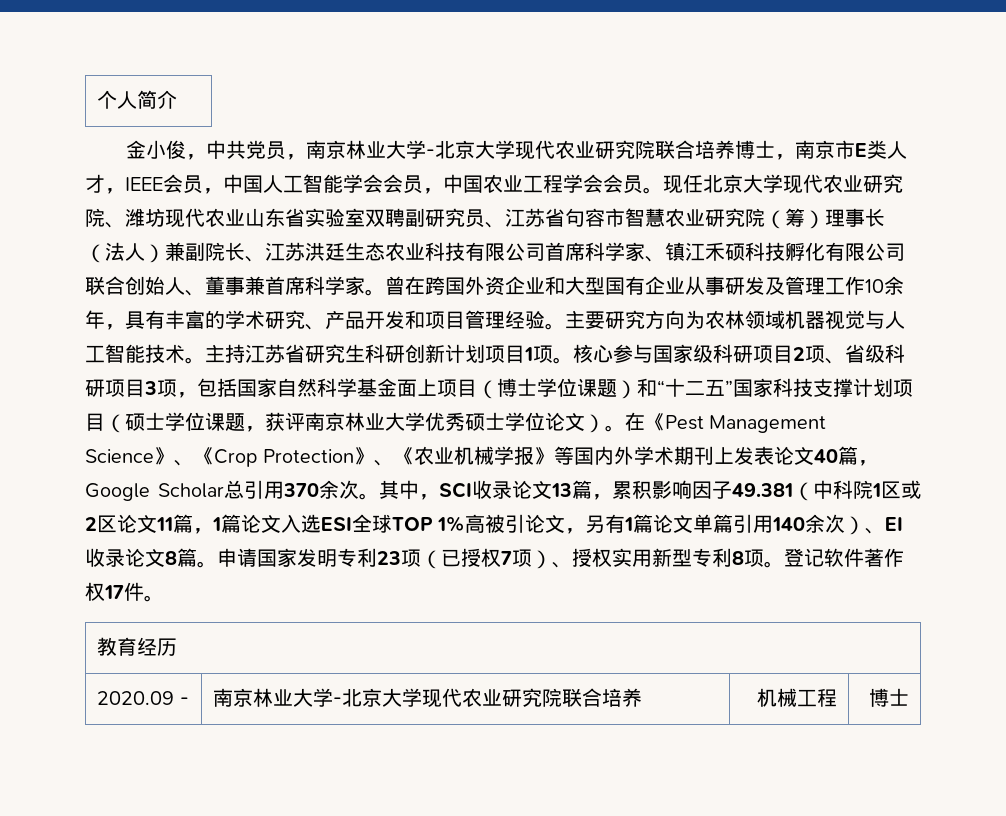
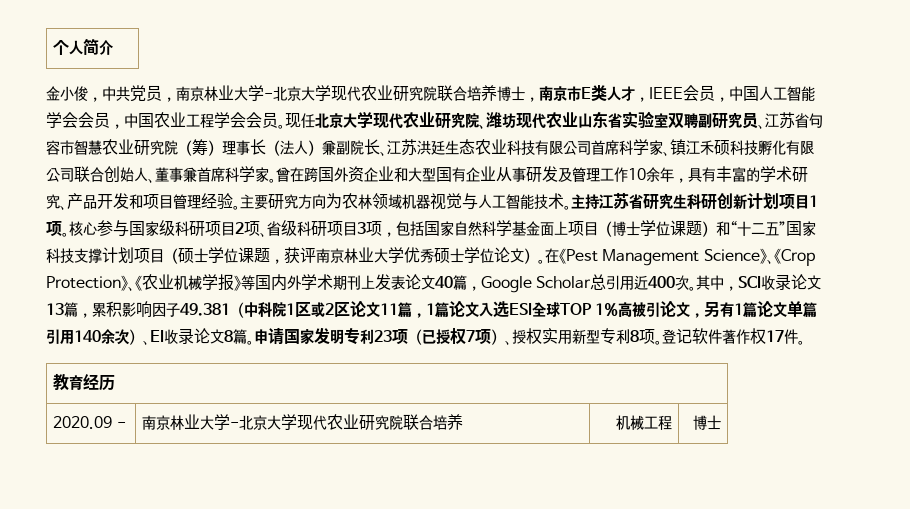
- 在《Pest Management Science》、《Crop Protection》、《农业机械学报》等国内外学术期刊上发表论文40篇，Google Scholar总引用370余次。
+ 在《Pest Management Science》、《Crop Protection》、《农业机械学报》等国内外学术期刊上发表论文40篇，Google Scholar总引用近400次。

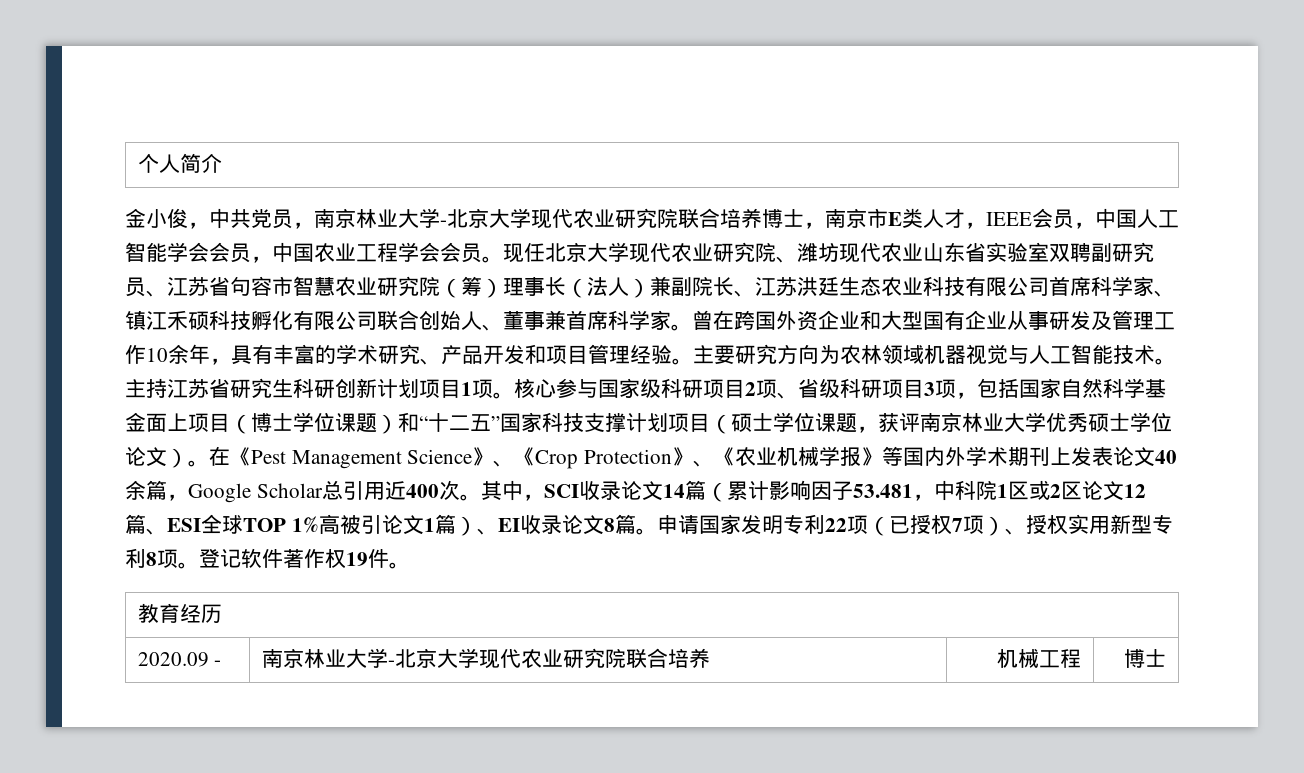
- 在《Pest Management Science》、《Crop Protection》、《农业机械学报》等国内外学术期刊上发表论文40篇，Google Scholar总引用近400次。
+ 在《Pest Management Science》、《Crop Protection》、《农业机械学报》等国内外学术期刊上发表论文40余篇，Google Scholar总引用近400次。
- 其中，SCI收录论文13篇，累积影响因子49.381（中科院1区或2区论文11篇，1篇论文入选ESI全球TOP 1%高被引论文，另有1篇论文单篇引用140余次）、EI收录论文8篇。
+ 其中，SCI收录论文14篇（累计影响因子53.481，中科院1区或2区论文12篇、ESI全球TOP 1%高被引论文1篇）、EI收录论文8篇。
- 申请国家发明专利23项（已授权7项）、授权实用新型专利8项。
+ 申请国家发明专利22项（已授权7项）、授权实用新型专利8项。
- 登记软件著作权17件。
+ 登记软件著作权19件。

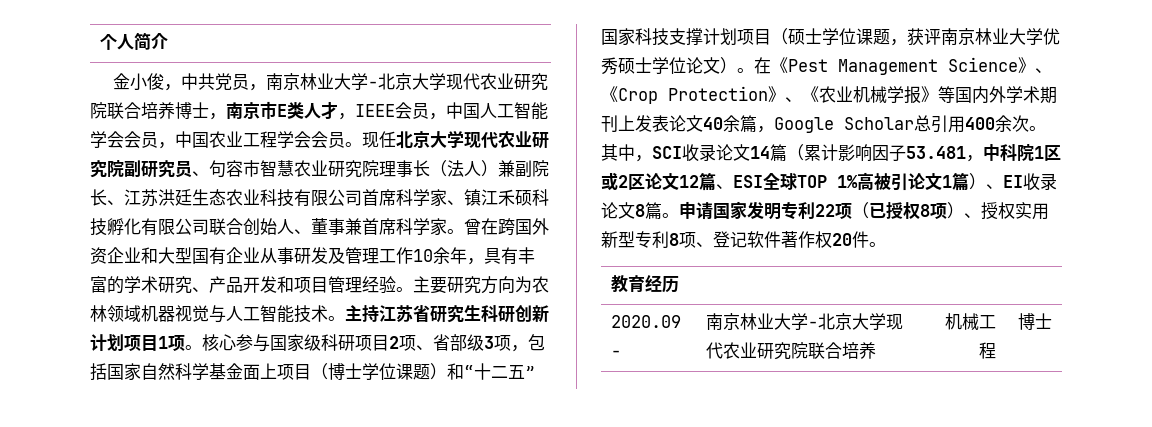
- 现任北京大学现代农业研究院、潍坊现代农业山东省实验室双聘副研究员、江苏省句容市智慧农业研究院（筹）理事长（法人）兼副院长、江苏洪廷生态农业科技有限公司首席科学家、镇江禾硕科技孵化有限公司联合创始人、董事兼首席科学家。
+ 现任北京大学现代农业研究院副研究员、句容市智慧农业研究院理事长（法人）兼副院长、江苏洪廷生态农业科技有限公司首席科学家、镇江禾硕科技孵化有限公司联合创始人、董事兼首席科学家。
- 核心参与国家级科研项目2项、省级科研项目3项，包括国家自然科学基金面上项目（博士学位课题）和“十二五”国家科技支撑计划项目（硕士学位课题，获评南京林业大学优秀硕士学位论文）。
+ 核心参与国家级科研项目2项、省部级3项，包括国家自然科学基金面上项目（博士学位课题）和“十二五”国家科技支撑计划项目（硕士学位课题，获评南京林业大学优秀硕士学位论文）。
- 在《Pest Management Science》、《Crop Protection》、《农业机械学报》等国内外学术期刊上发表论文40余篇，Google Scholar总引用近400次。
+ 在《Pest Management Science》、《Crop Protection》、《农业机械学报》等国内外学术期刊上发表论文40余篇，Google Scholar总引用400余次。
- 申请国家发明专利22项（已授权7项）、授权实用新型专利8项。登记软件著作权19件。
+ 申请国家发明专利22项（已授权8项）、授权实用新型专利8项、登记软件著作权20件。

